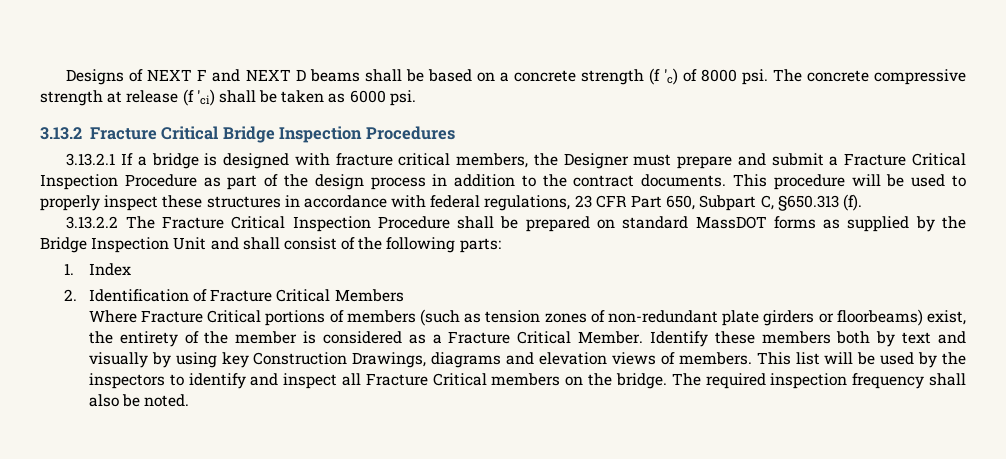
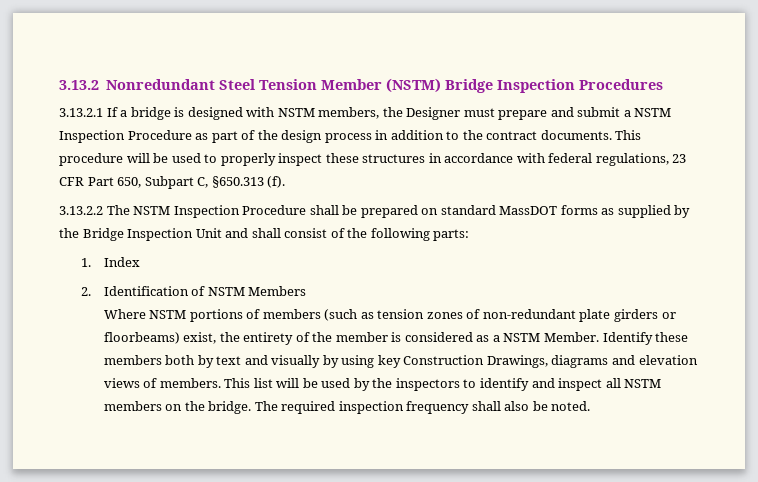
- Designs of NEXT F and NEXT D beams shall be based on a concrete strength (f ′c) of 8000 psi. The concrete compressive strength at release (f ′ci) shall be taken as 6000 psi.
- 3.13.2 Fracture Critical Bridge Inspection Procedures
+ 3.13.2 Nonredundant Steel Tension Member (NSTM) Bridge Inspection Procedures
- 3.13.2.1 If a bridge is designed with fracture critical members, the Designer must prepare and submit a Fracture Critical Inspection Procedure as part of the design process in addition to the contract documents.
+ 3.13.2.1 If a bridge is designed with NSTM members, the Designer must prepare and submit a NSTM Inspection Procedure as part of the design process in addition to the contract documents.
- 3.13.2.2 The Fracture Critical Inspection Procedure shall be prepared on standard MassDOT forms as supplied by the Bridge Inspection Unit and shall consist of the following parts:
+ 3.13.2.2 The NSTM Inspection Procedure shall be prepared on standard MassDOT forms as supplied by the Bridge Inspection Unit and shall consist of the following parts:
- 2. Identification of Fracture Critical Members
+ 2. Identification of NSTM Members
- Where Fracture Critical portions of members (such as tension zones of non-redundant plate girders or floorbeams) exist, the entirety of the member is considered as a Fracture Critical Member.
+ Where NSTM portions of members (such as tension zones of non-redundant plate girders or floorbeams) exist, the entirety of the member is considered as a NSTM Member.
- This list will be used by the inspectors to identify and inspect all Fracture Critical members on the bridge.
+ This list will be used by the inspectors to identify and inspect all NSTM members on the bridge.

